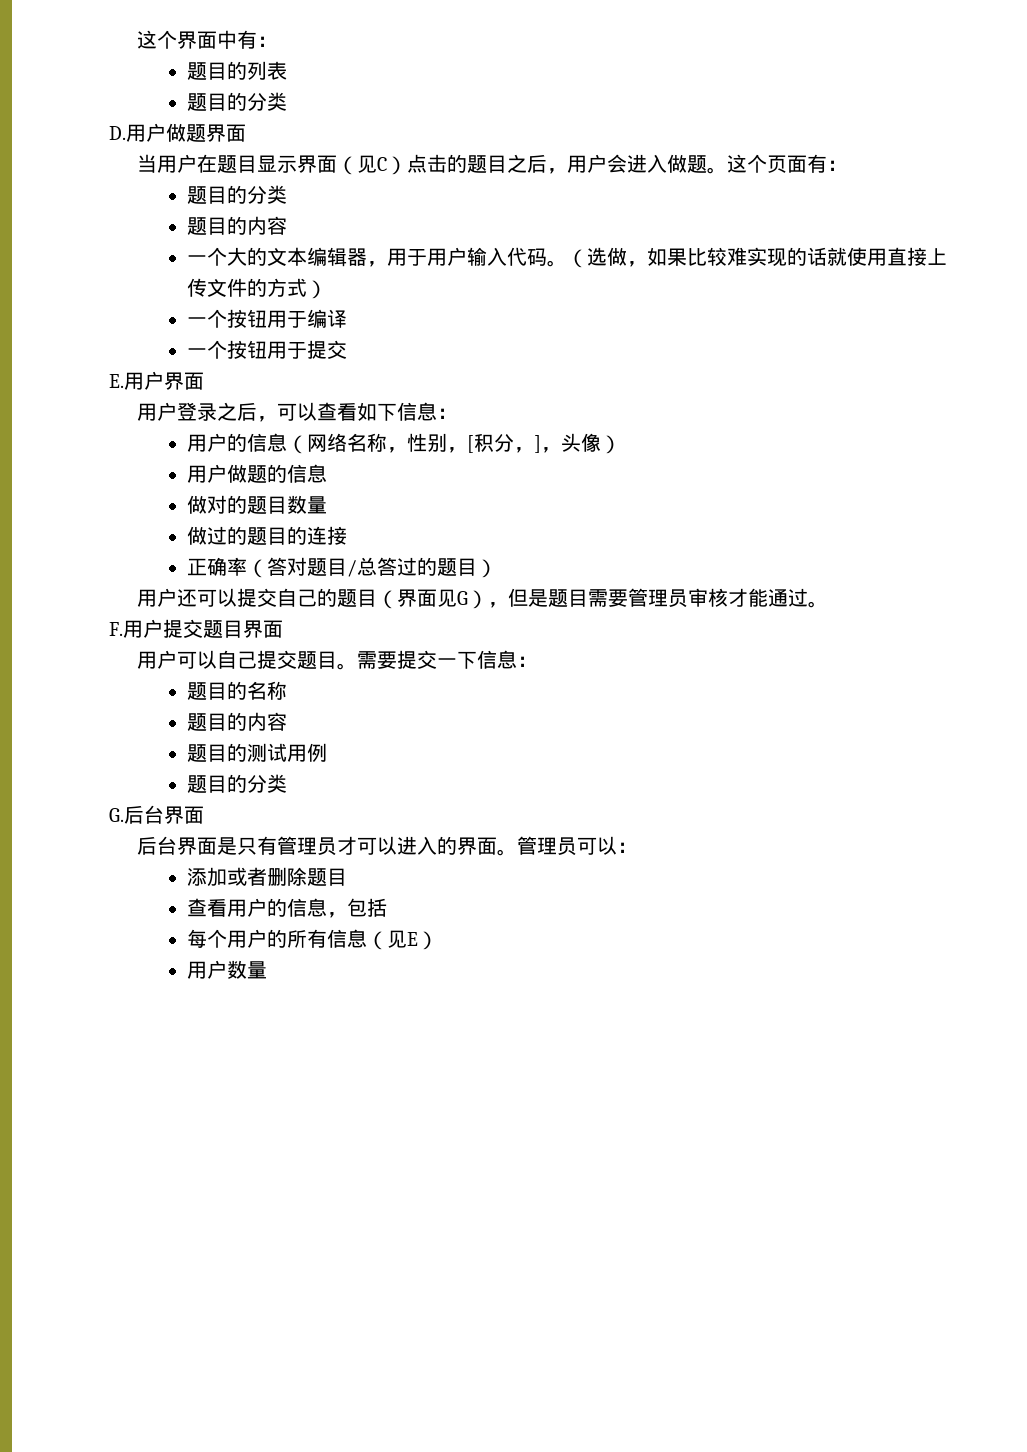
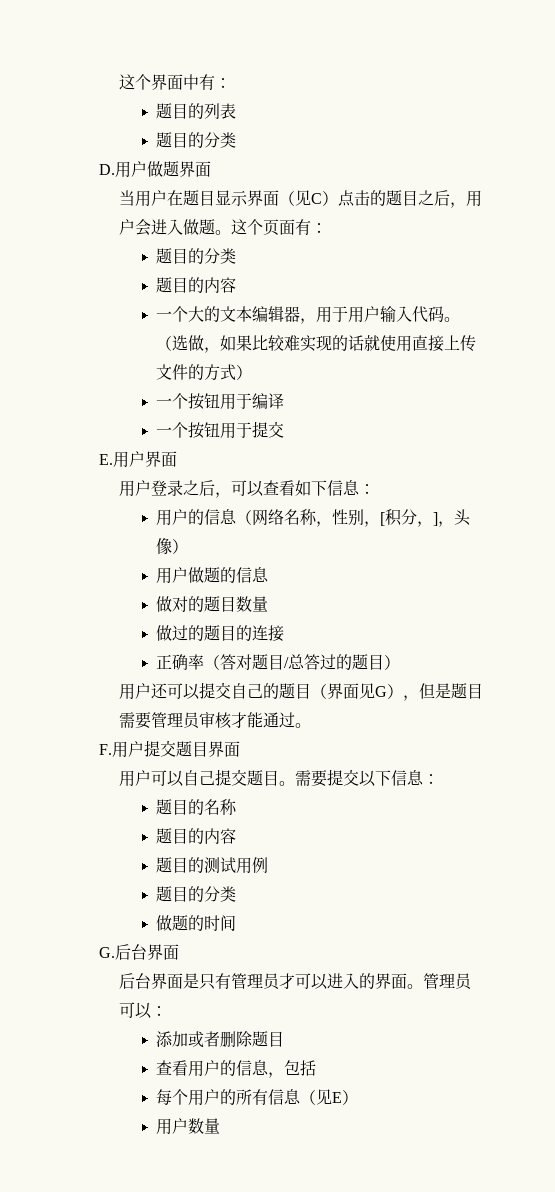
- 需要提交一下信息：
+ 需要提交以下信息：
+ 做题的时间

